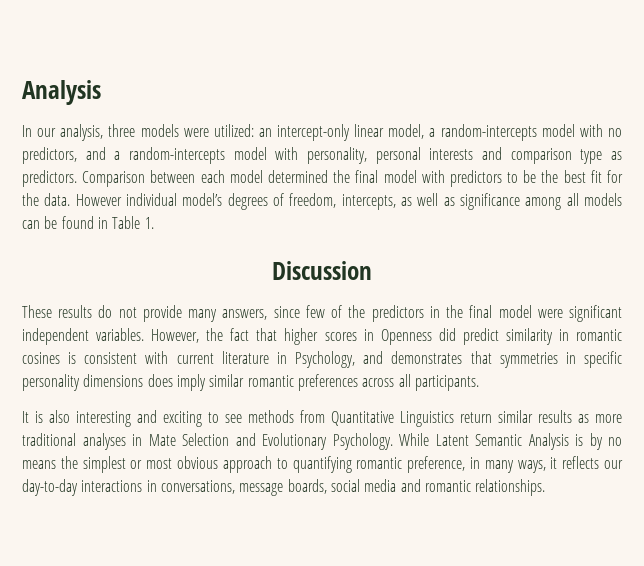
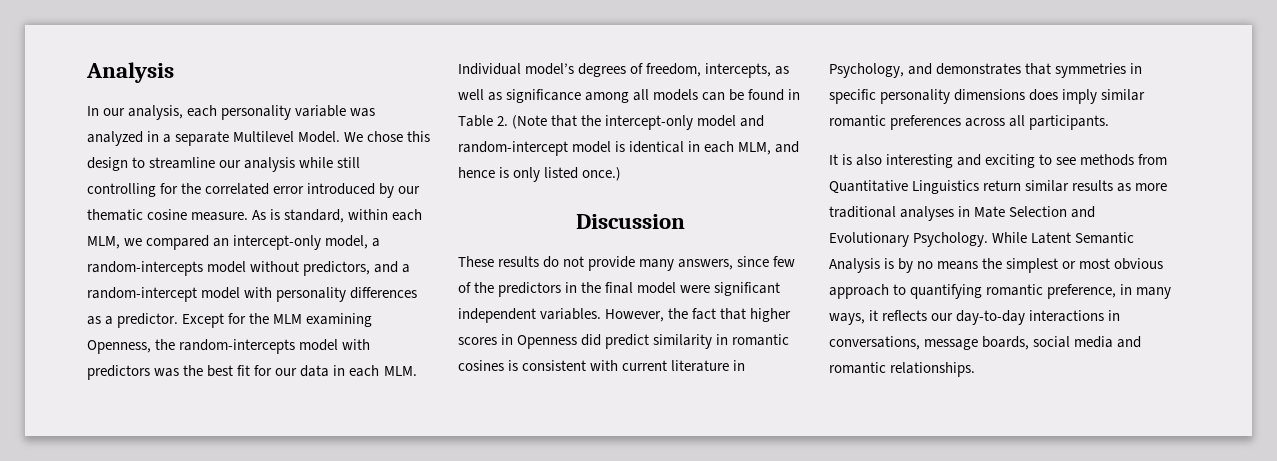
- In our analysis, three models were utilized: an intercept-only linear model, a random-intercepts model with no predictors, and a random-intercepts model with personality, personal interests and comparison type as predictors. Comparison between each model determined the final model with predictors to be the best fit for the data. However individual model’s degrees of freedom, intercepts, as well as significance among all models can be found in Table 1.
+ In our analysis, each personality variable was analyzed in a separate Multilevel Model. We chose this design to streamline our analysis while still controlling for the correlated error introduced by our thematic cosine measure. As is standard, within each MLM, we compared an intercept-only model, a random-intercepts model without predictors, and a random-intercept model with personality differences as a predictor. Except for the MLM examining Openness, the random-intercepts model with predictors was the best fit for our data in each MLM. Individual model’s degrees of freedom, intercepts, as well as significance among all models can be found in Table 2. (Note that the intercept-only model and random-intercept model is identical in each MLM, and hence is only listed once.)

